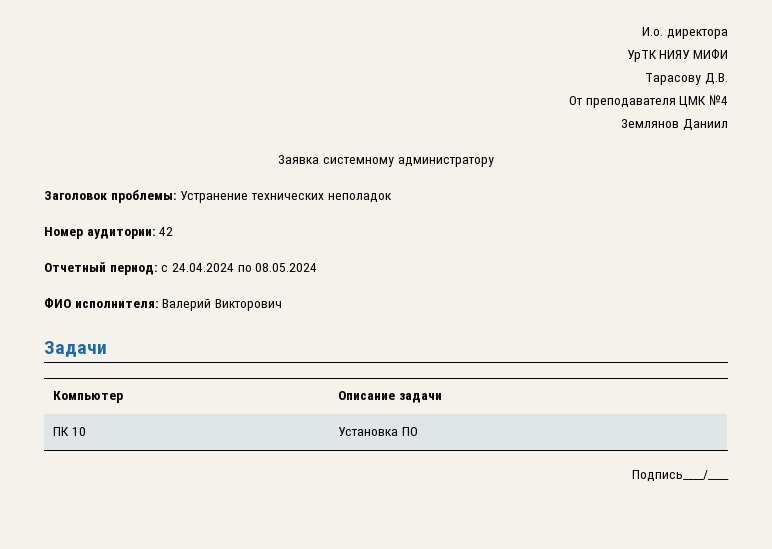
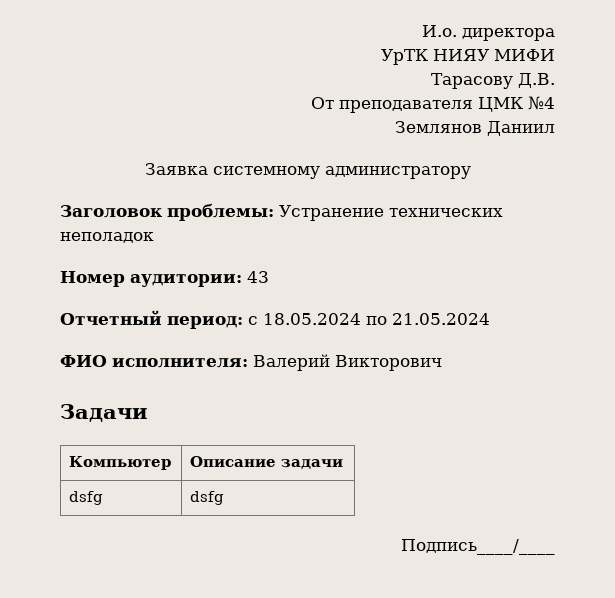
- Номер аудитории: 42
+ Номер аудитории: 43
- Отчетный период: с 24.04.2024 по 08.05.2024
+ Отчетный период: с 18.05.2024 по 21.05.2024
- ПК 10 | Установка ПО
+ dsfg | dsfg

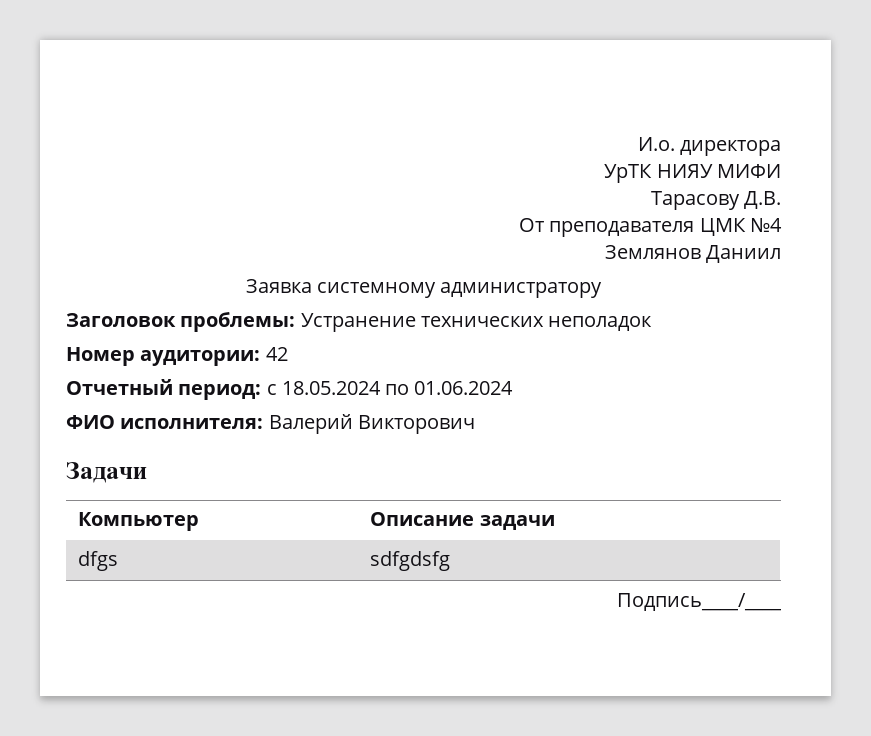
- Номер аудитории: 43
+ Номер аудитории: 42
- Отчетный период: с 18.05.2024 по 21.05.2024
+ Отчетный период: с 18.05.2024 по 01.06.2024
- dsfg | dsfg
+ dfgs | sdfgdsfg

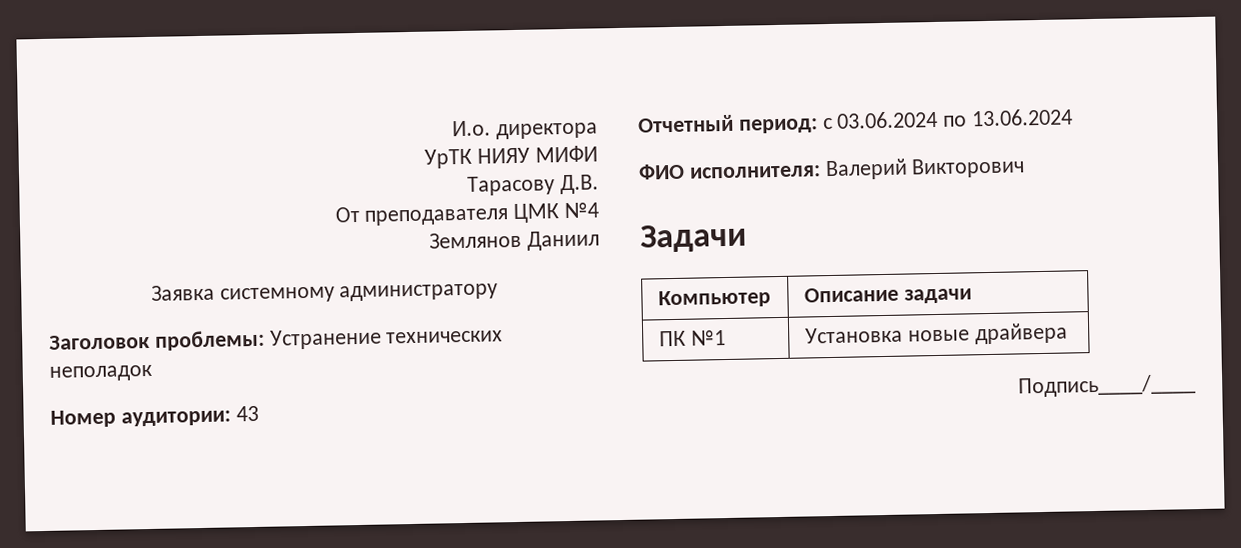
- Номер аудитории: 42
+ Номер аудитории: 43
- Отчетный период: с 18.05.2024 по 01.06.2024
+ Отчетный период: с 03.06.2024 по 13.06.2024
- dfgs | sdfgdsfg
+ ПК №1 | Установка новые драйвера

